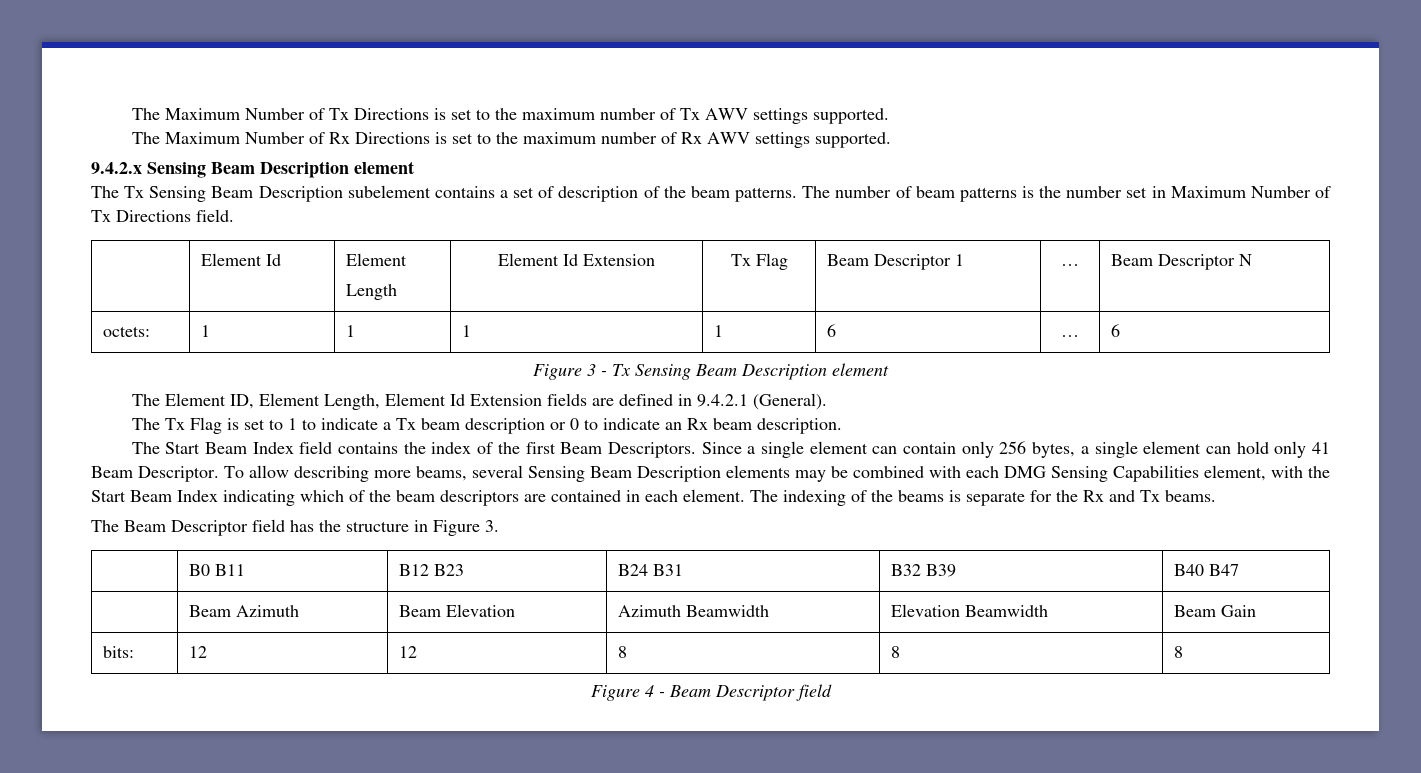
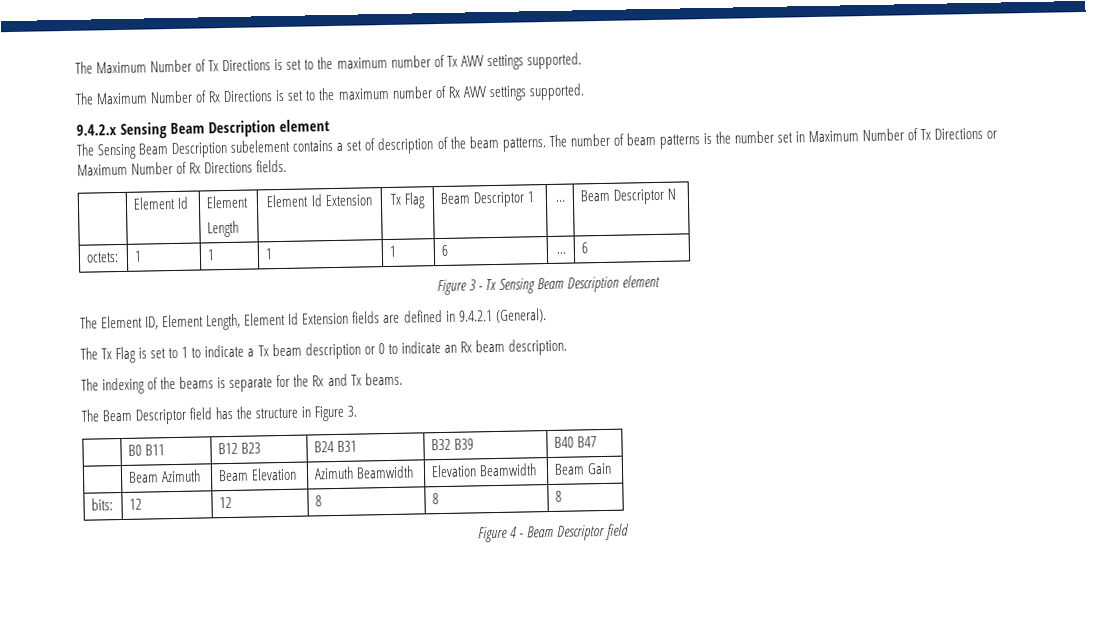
- The Tx Sensing Beam Description subelement contains a set of description of the beam patterns.
+ The Sensing Beam Description subelement contains a set of description of the beam patterns.
- The number of beam patterns is the number set in Maximum Number of Tx Directions field.
+ The number of beam patterns is the number set in Maximum Number of Tx Directions or Maximum Number of Rx Directions fields.
- The Start Beam Index field contains the index of the first Beam Descriptors. Since a single element can contain only 256 bytes, a single element can hold only 41 Beam Descriptor. To allow describing more beams, several Sensing Beam Description elements may be combined with each DMG Sensing Capabilities element, with the Start Beam Index indicating which of the beam descriptors are contained in each element. The indexing of the beams is separate for the Rx and Tx beams.
+ The indexing of the beams is separate for the Rx and Tx beams.

